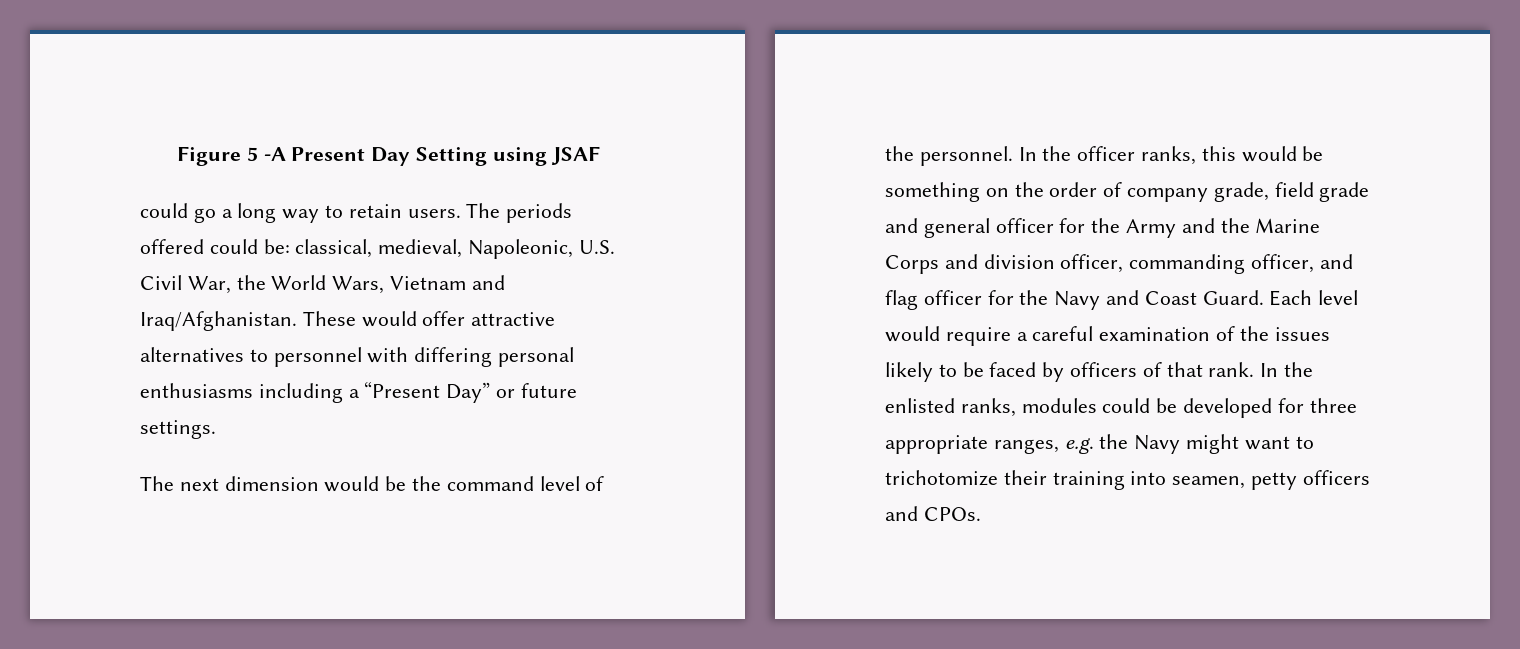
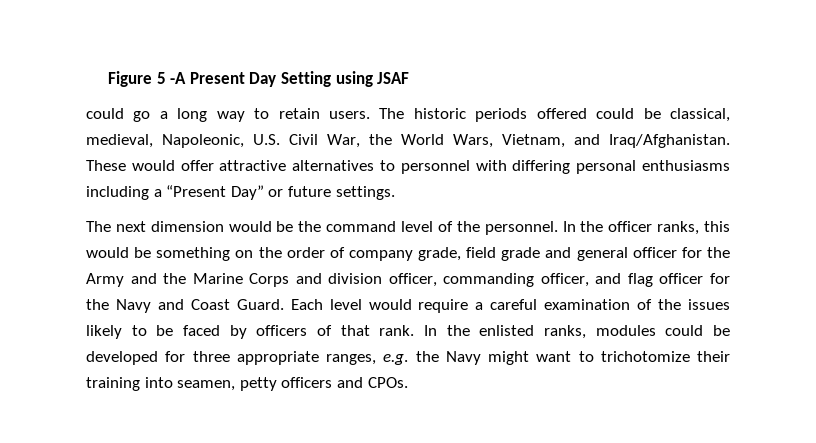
- The periods offered could be: classical, medieval, Napoleonic, U.S. Civil War, the World Wars, Vietnam and Iraq/Afghanistan.
+ The historic periods offered could be classical, medieval, Napoleonic, U.S. Civil War, the World Wars, Vietnam, and Iraq/Afghanistan.

